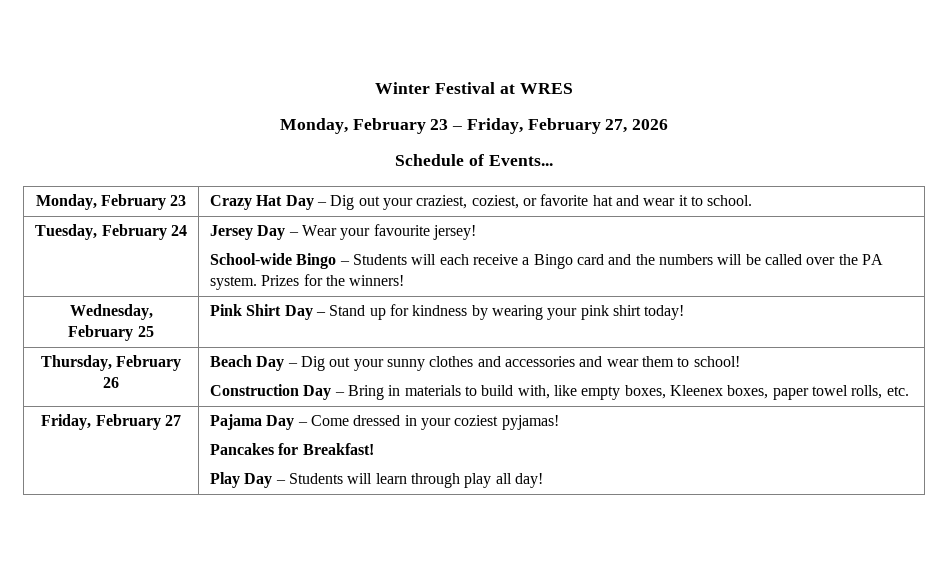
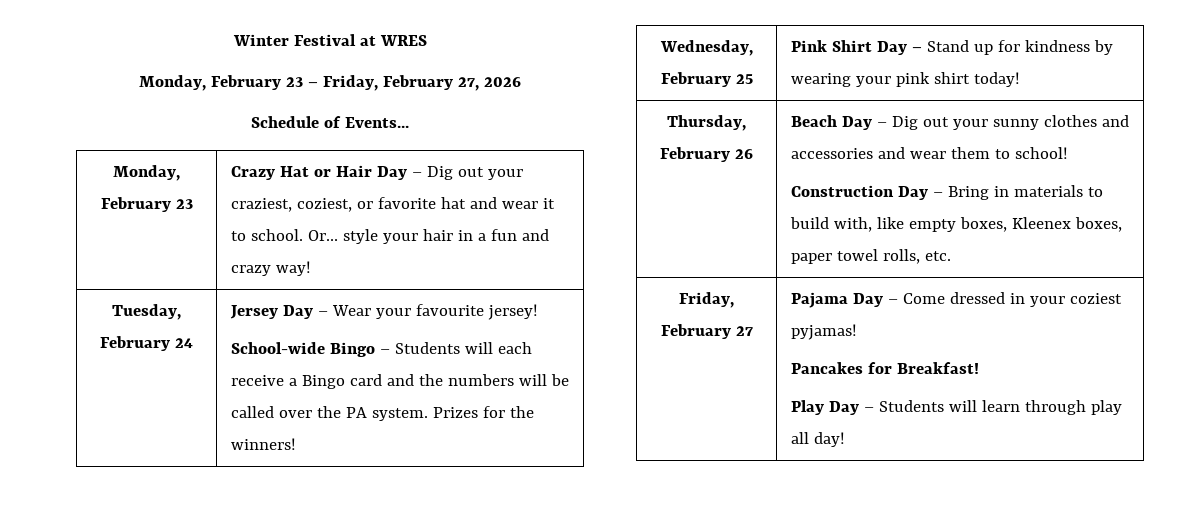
- Monday, February 23 | Crazy Hat Day – Dig out your craziest, coziest, or favorite hat and wear it to school.
+ Monday, February 23 | Crazy Hat or Hair Day – Dig out your craziest, coziest, or favorite hat and wear it to school. Or… style your hair in a fun and crazy way!

